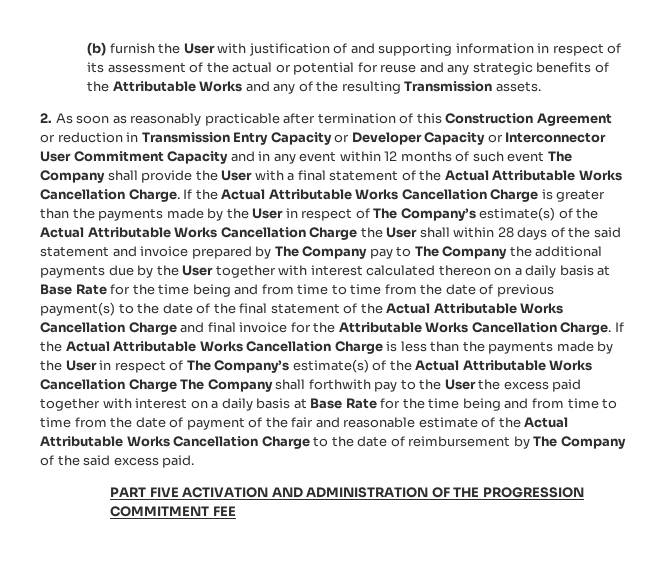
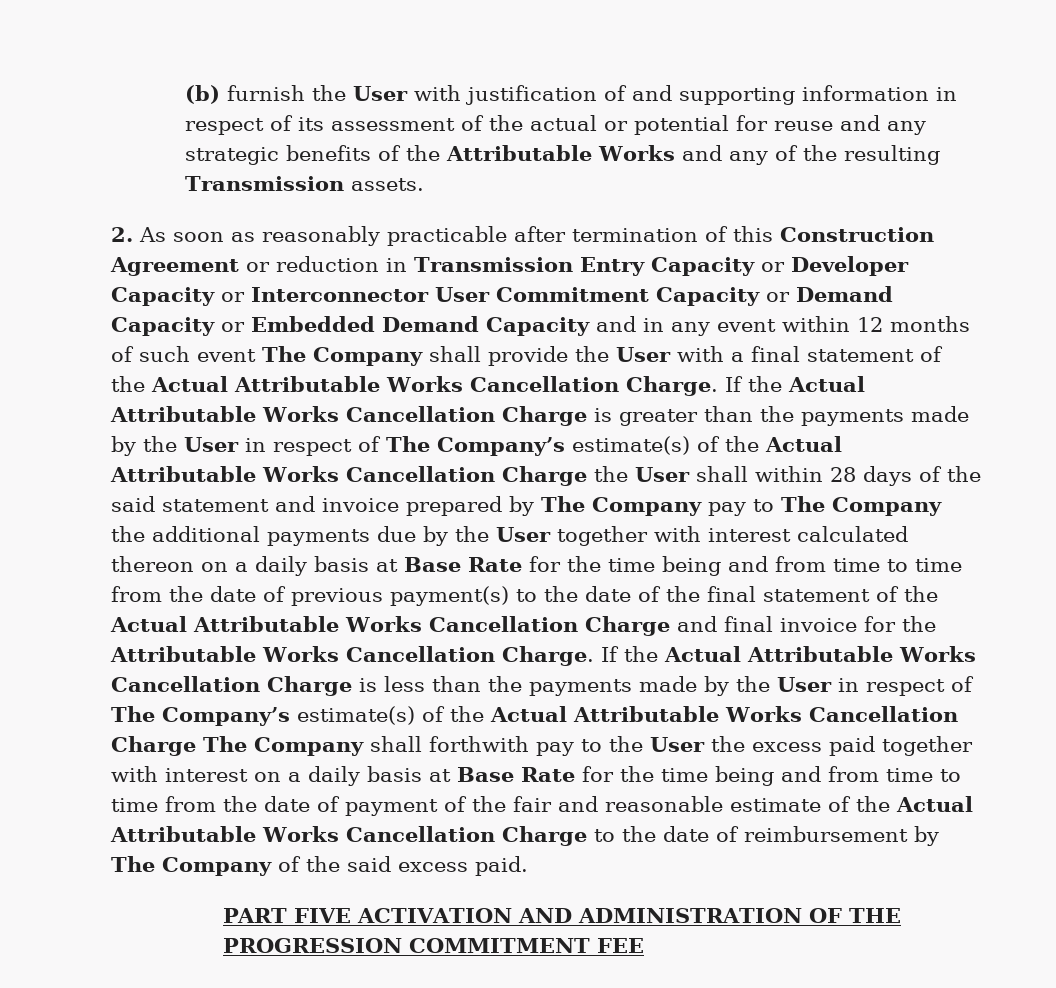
- 2. As soon as reasonably practicable after termination of this Construction Agreement or reduction in Transmission Entry Capacity or Developer Capacity or Interconnector User Commitment Capacity and in any event within 12 months of such event The Company shall provide the User with a final statement of the Actual Attributable Works Cancellation Charge.
+ 2. As soon as reasonably practicable after termination of this Construction Agreement or reduction in Transmission Entry Capacity or Developer Capacity or Interconnector User Commitment Capacity or Demand Capacity or Embedded Demand Capacity and in any event within 12 months of such event The Company shall provide the User with a final statement of the Actual Attributable Works Cancellation Charge.

